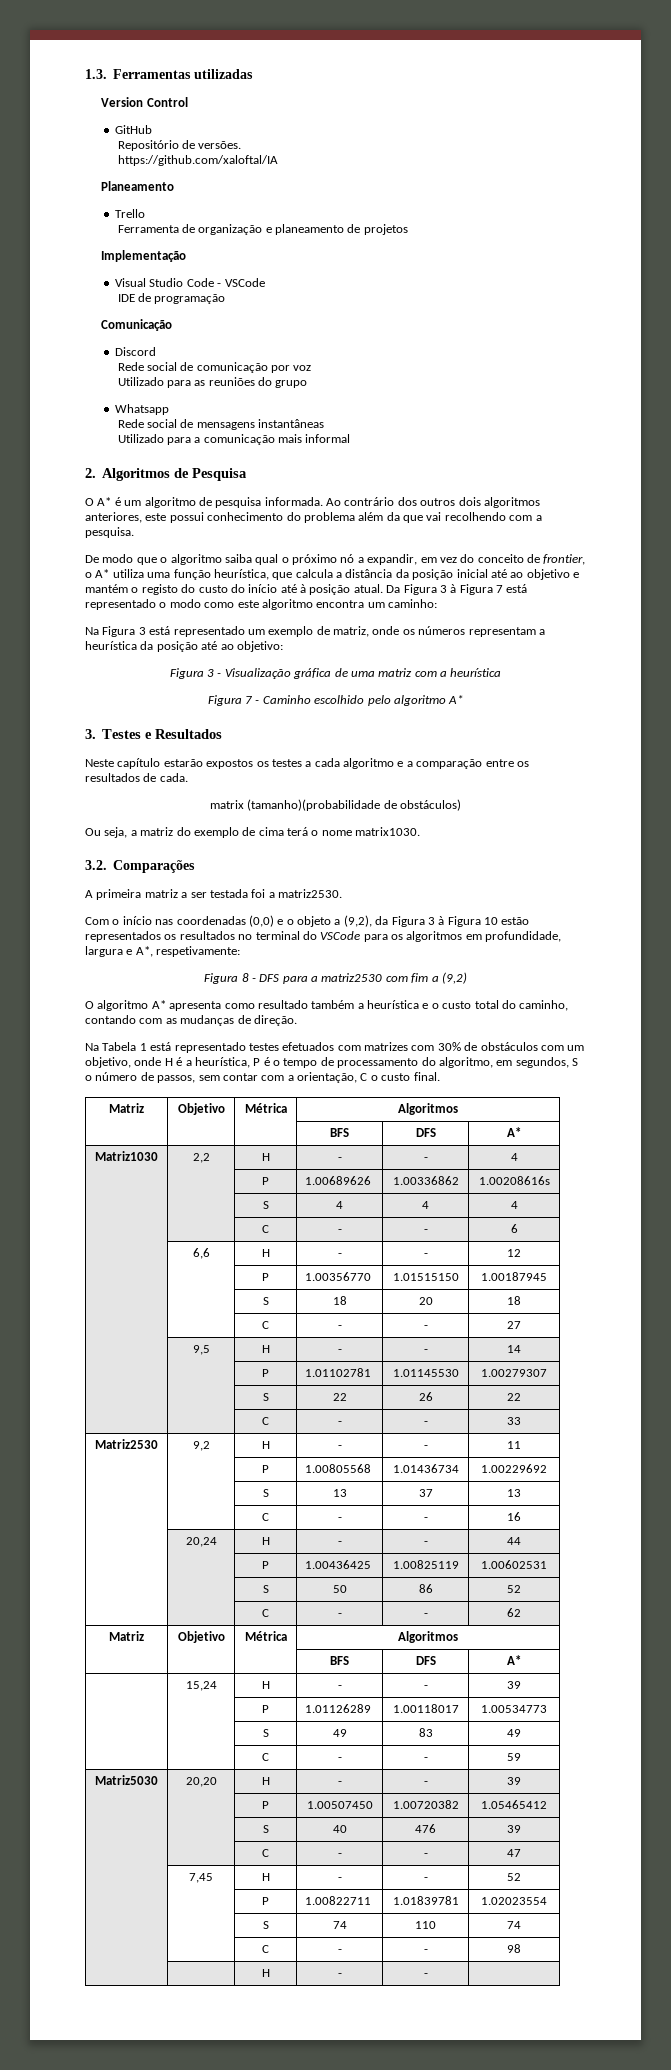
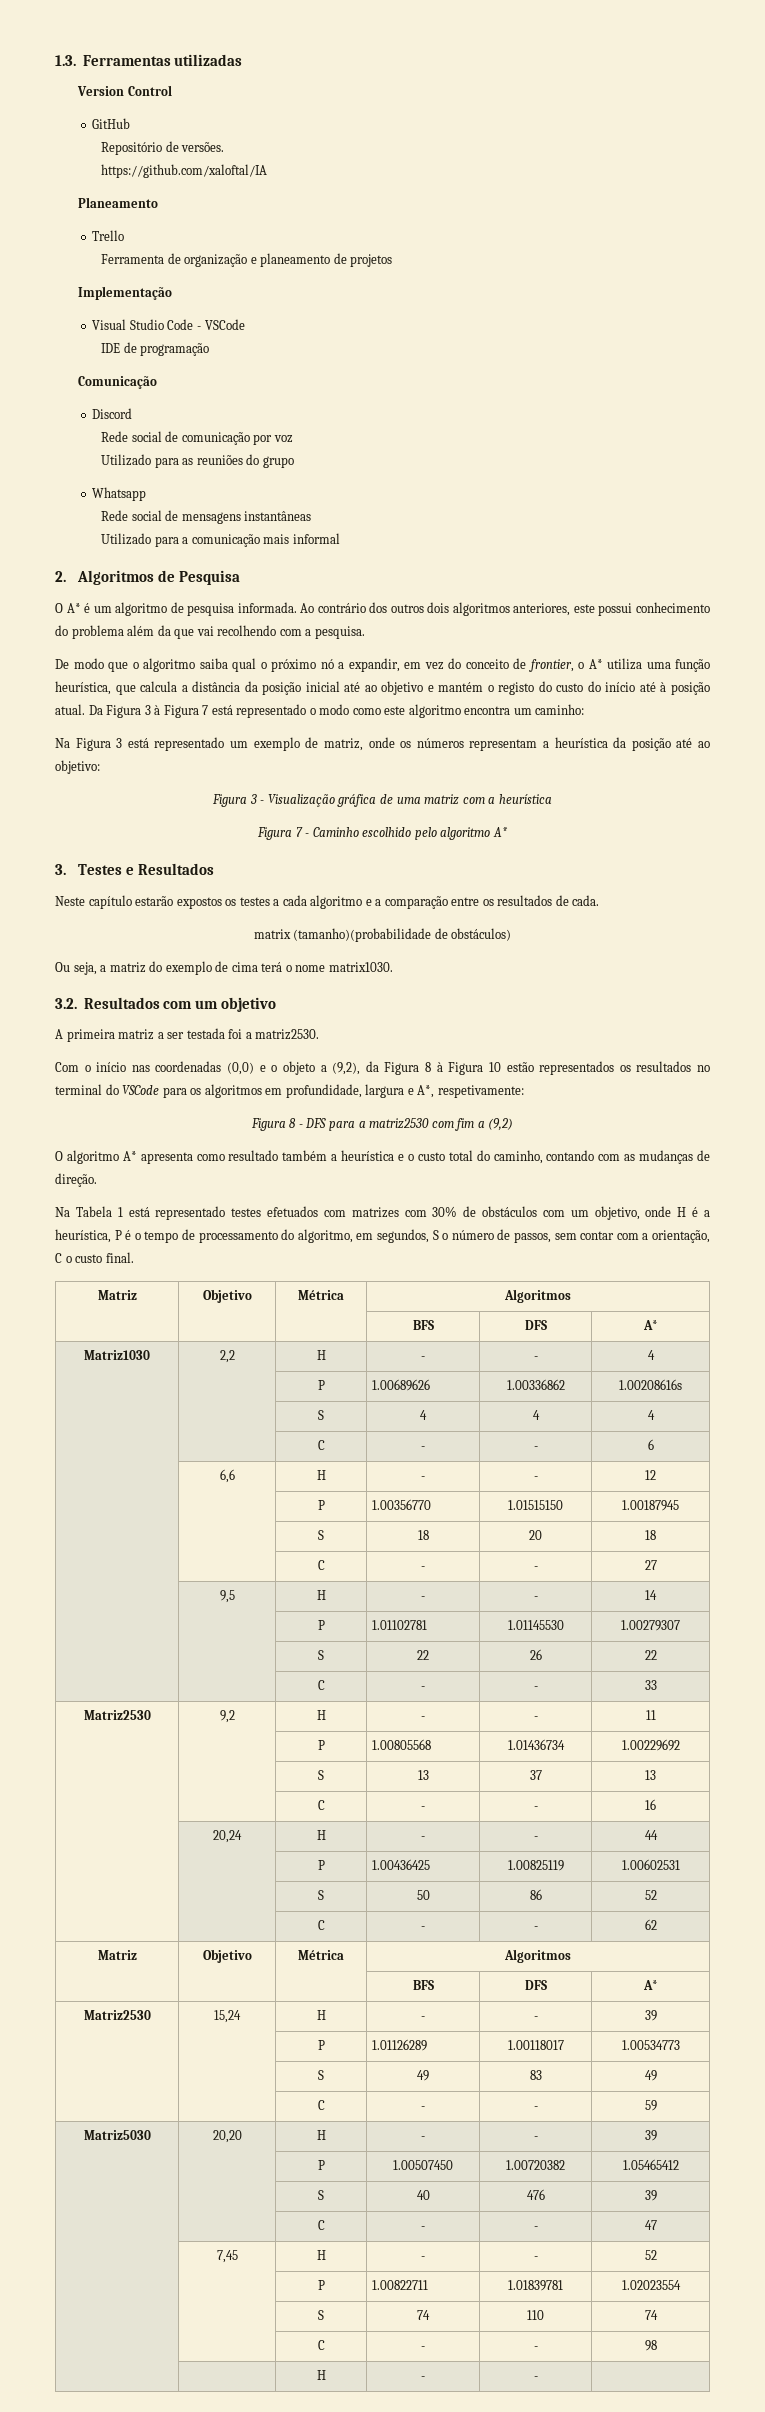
- 3.2. Comparações
+ 3.2. Resultados com um objetivo
- Com o início nas coordenadas (0,0) e o objeto a (9,2), da Figura 3 à Figura 10 estão representados os resultados no terminal do VSCode para os algoritmos em profundidade, largura e A*, respetivamente:
+ Com o início nas coordenadas (0,0) e o objeto a (9,2), da Figura 8 à Figura 10 estão representados os resultados no terminal do VSCode para os algoritmos em profundidade, largura e A*, respetivamente:
- | 15,24 | H | - | - | 39
+ Matriz2530 | 15,24 | H | - | - | 39

